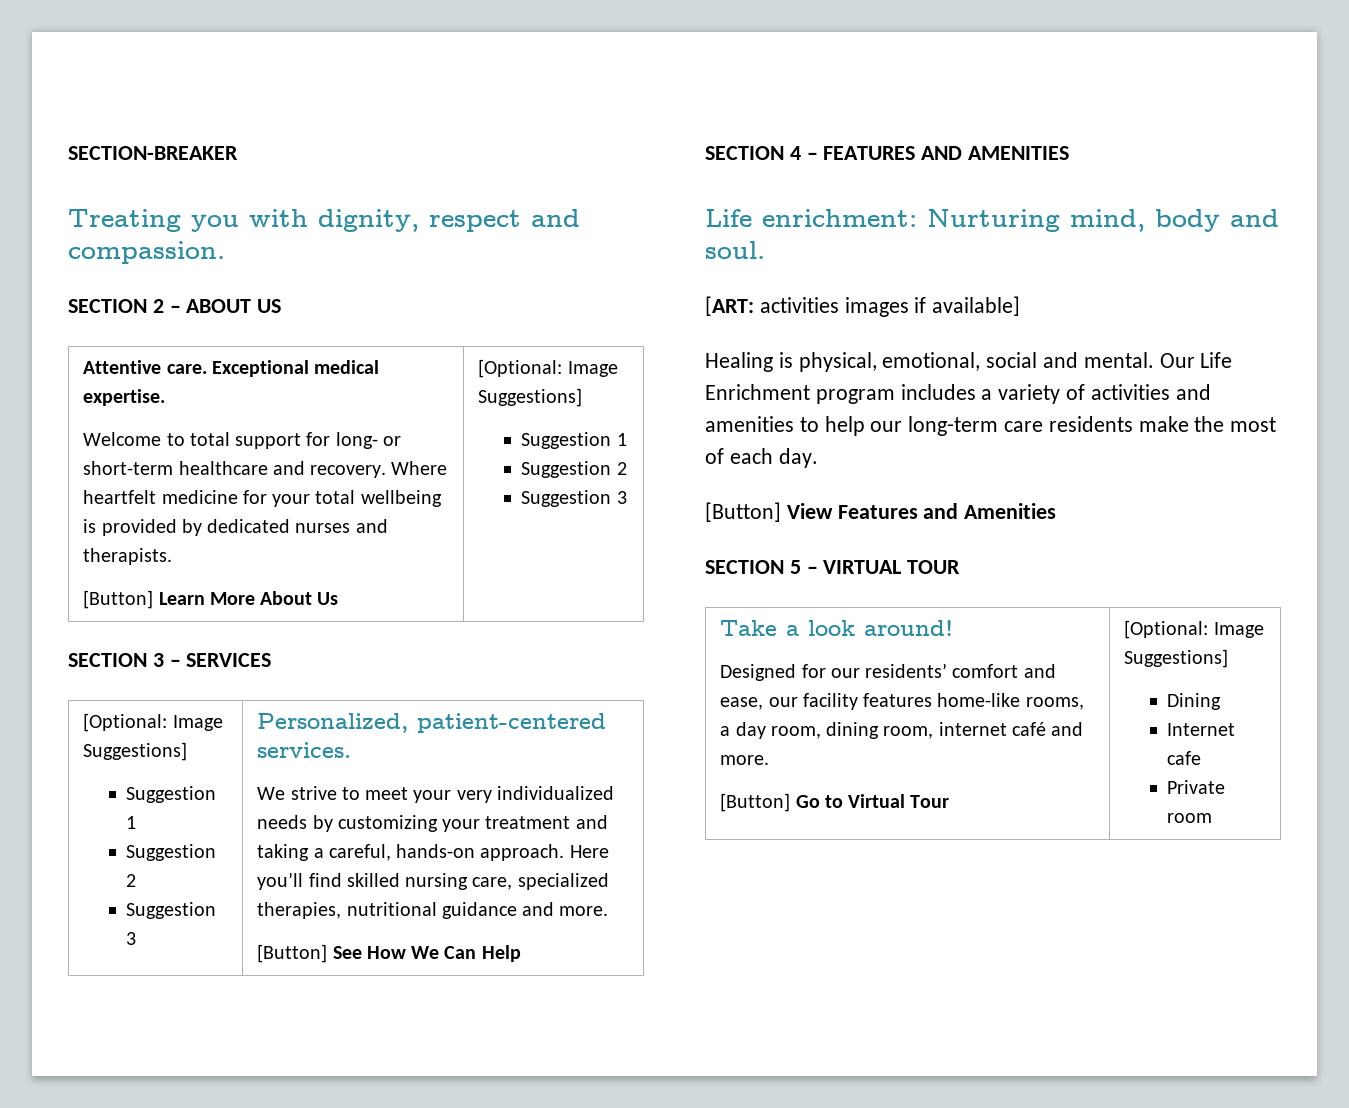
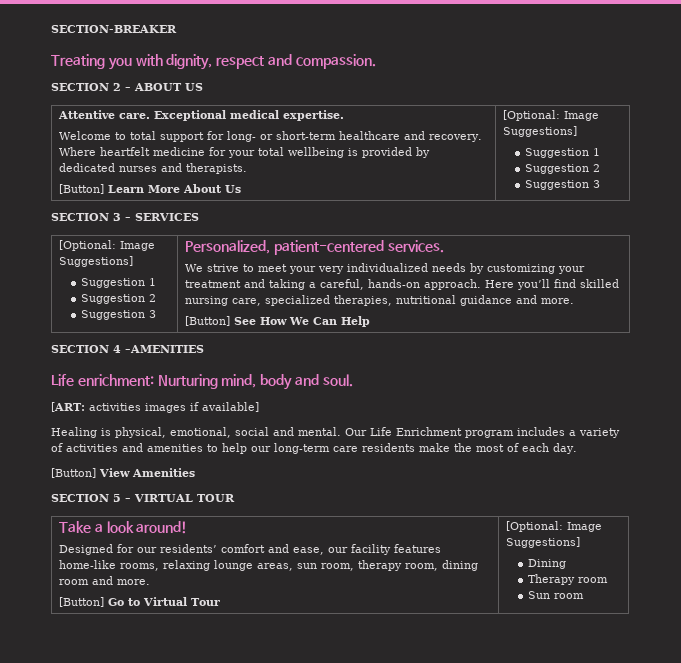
- SECTION 4 – FEATURES AND AMENITIES
+ SECTION 4 –AMENITIES
- [Button] View Features and Amenities
+ [Button] View Amenities
  Take a look around!
- Designed for our residents’ comfort and ease, our facility features home-like rooms, a day room, dining room, internet café and more.
+ Designed for our residents’ comfort and ease, our facility features home-like rooms, relaxing lounge areas, sun room, therapy room, dining room and more.
  [Button] Go to Virtual Tour | [Optional: Image Suggestions]
  Dining
- Internet cafe
- Private room
+ Therapy room
+ Sun room

